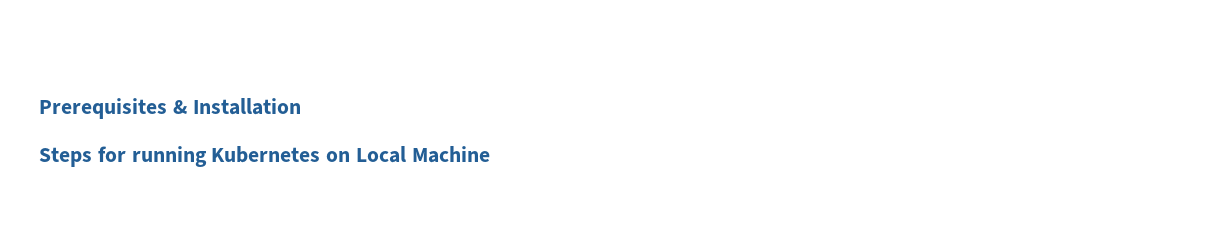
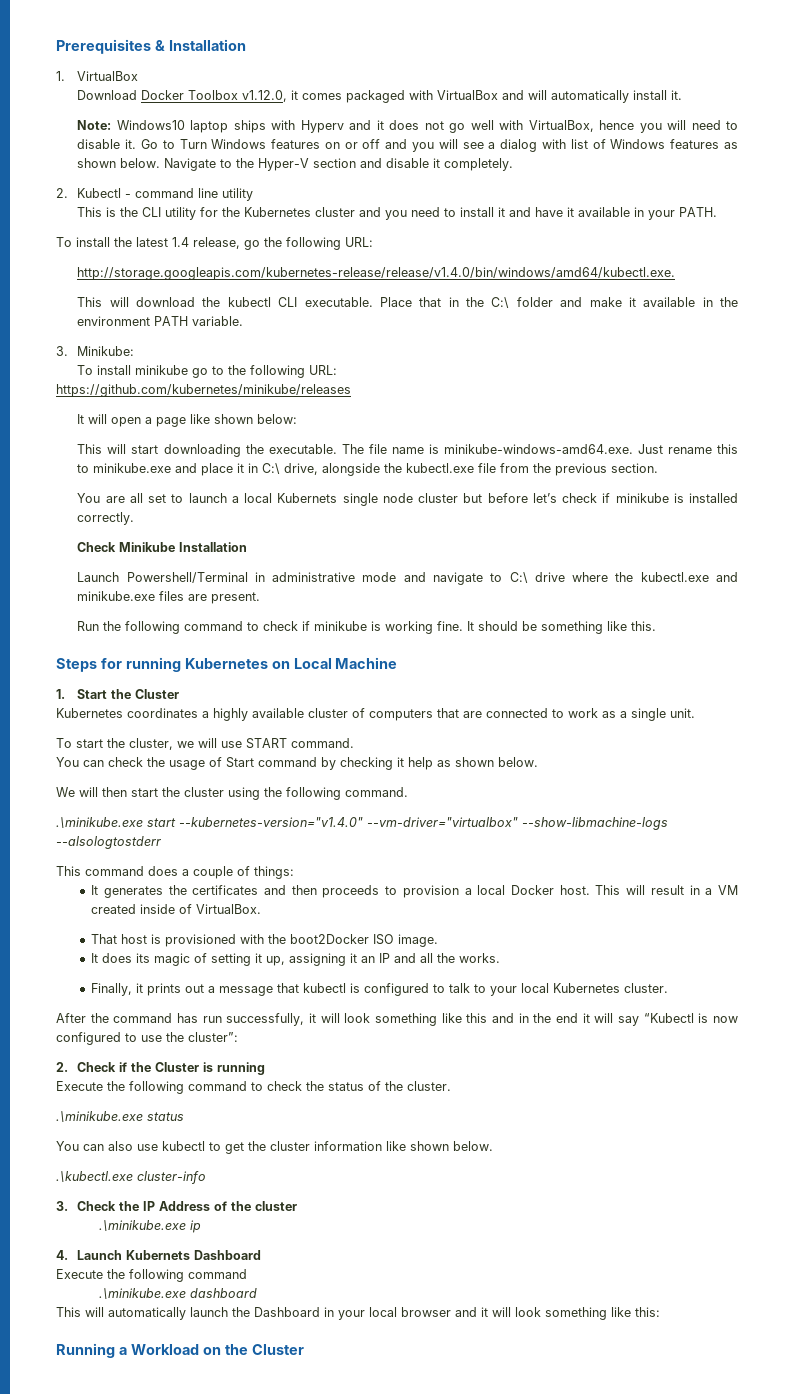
+ 1. VirtualBox
+ Download Docker Toolbox v1.12.0, it comes packaged with VirtualBox and will automatically install it.
+ Note: Windows10 laptop ships with Hyperv and it does not go well with VirtualBox, hence you will need to disable it. Go to Turn Windows features on or off and you will see a dialog with list of Windows features as shown below. Navigate to the Hyper-V section and disable it completely.
+ 2. Kubectl - command line utility
+ This is the CLI utility for the Kubernetes cluster and you need to install it and have it available in your PATH.
+ To install the latest 1.4 release, go the following URL:
+ http://storage.googleapis.com/kubernetes-release/release/v1.4.0/bin/windows/amd64/kubectl.exe.
+ This will download the kubectl CLI executable. Place that in the C:\ folder and make it available in the environment PATH variable.
+ 3. Minikube:
+ To install minikube go to the following URL:
+ https://github.com/kubernetes/minikube/releases
+ It will open a page like shown below:
+ This will start downloading the executable. The file name is minikube-windows-amd64.exe. Just rename this to minikube.exe and place it in C:\ drive, alongside the kubectl.exe file from the previous section.
+ You are all set to launch a local Kubernets single node cluster but before let’s check if minikube is installed correctly.
+ Check Minikube Installation
+ Launch Powershell/Terminal in administrative mode and navigate to C:\ drive where the kubectl.exe and minikube.exe files are present.
+ Run the following command to check if minikube is working fine. It should be something like this.
+ 1. Start the Cluster
+ Kubernetes coordinates a highly available cluster of computers that are connected to work as a single unit.
+ To start the cluster, we will use START command.
+ You can check the usage of Start command by checking it help as shown below.
+ We will then start the cluster using the following command.
+ .\minikube.exe start --kubernetes-version="v1.4.0" --vm-driver="virtualbox" --show-libmachine-logs --alsologtostderr
+ This command does a couple of things:
+ It generates the certificates and then proceeds to provision a local Docker host. This will result in a VM created inside of VirtualBox.
+ That host is provisioned with the boot2Docker ISO image.
+ It does its magic of setting it up, assigning it an IP and all the works.
+ Finally, it prints out a message that kubectl is configured to talk to your local Kubernetes cluster.
+ After the command has run successfully, it will look something like this and in the end it will say “Kubectl is now configured to use the cluster”:
+ 2. Check if the Cluster is running
+ Execute the following command to check the status of the cluster.
+ .\minikube.exe status
+ You can also use kubectl to get the cluster information like shown below.
+ .\kubectl.exe cluster-info
+ 3. Check the IP Address of the cluster
+ .\minikube.exe ip
+ 4. Launch Kubernets Dashboard
+ Execute the following command
+ .\minikube.exe dashboard
+ This will automatically launch the Dashboard in your local browser and it will look something like this:
+ Running a Workload on the Cluster

